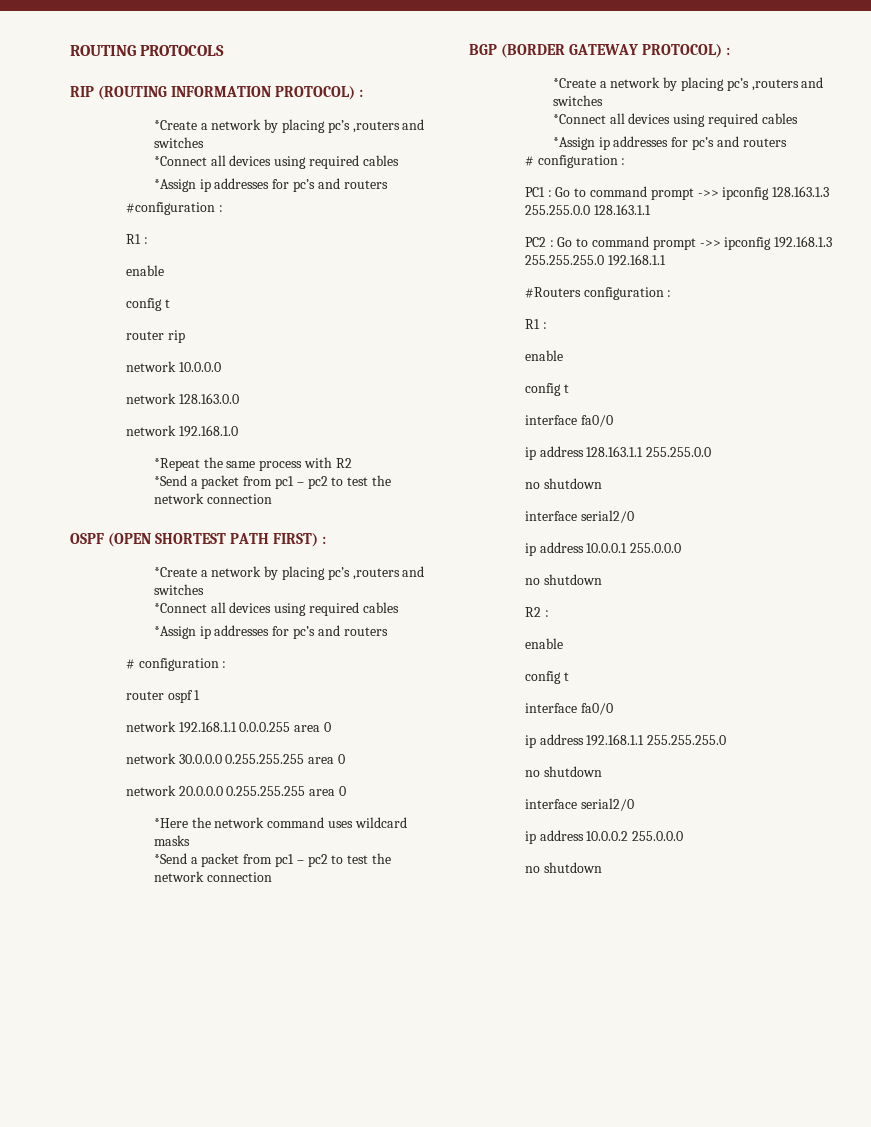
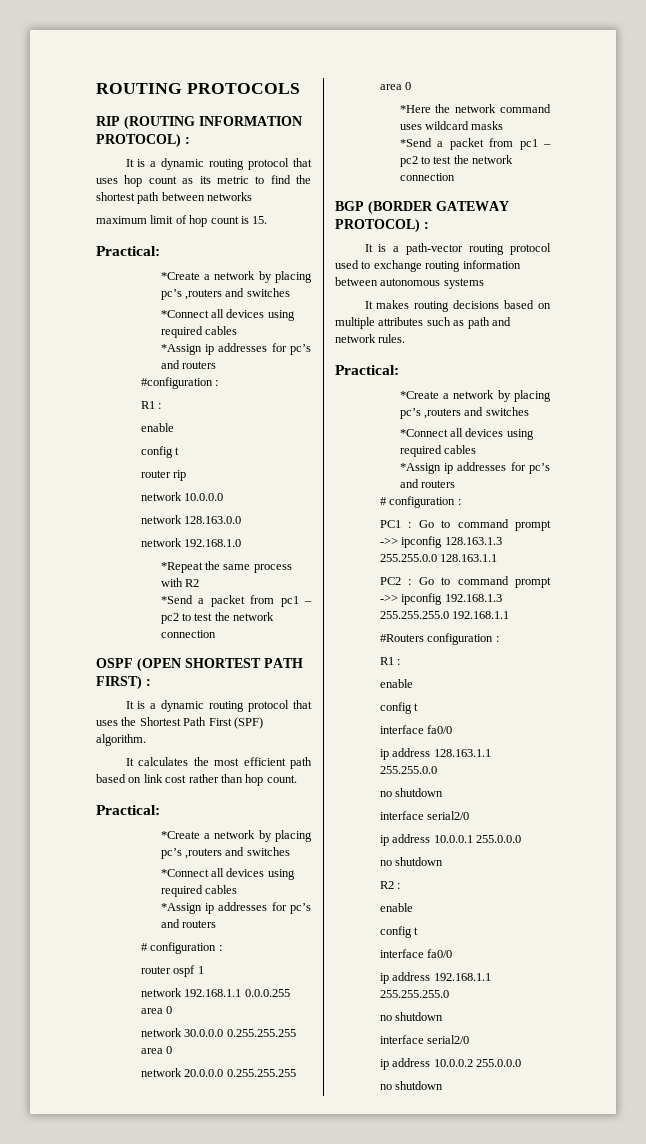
+ It is a dynamic routing protocol that uses hop count as its metric to find the shortest path between networks
+ maximum limit of hop count is 15.
+ Practical:
+ It is a dynamic routing protocol that uses the Shortest Path First (SPF) algorithm.
+ It calculates the most efficient path based on link cost rather than hop count.
+ Practical:
+ It is a path-vector routing protocol used to exchange routing information between autonomous systems
+ It makes routing decisions based on multiple attributes such as path and network rules.
+ Practical:

